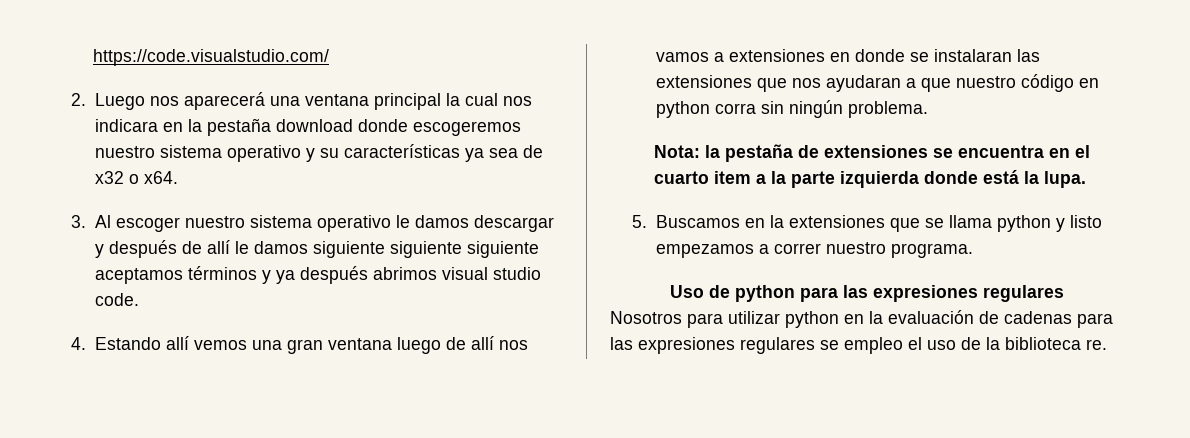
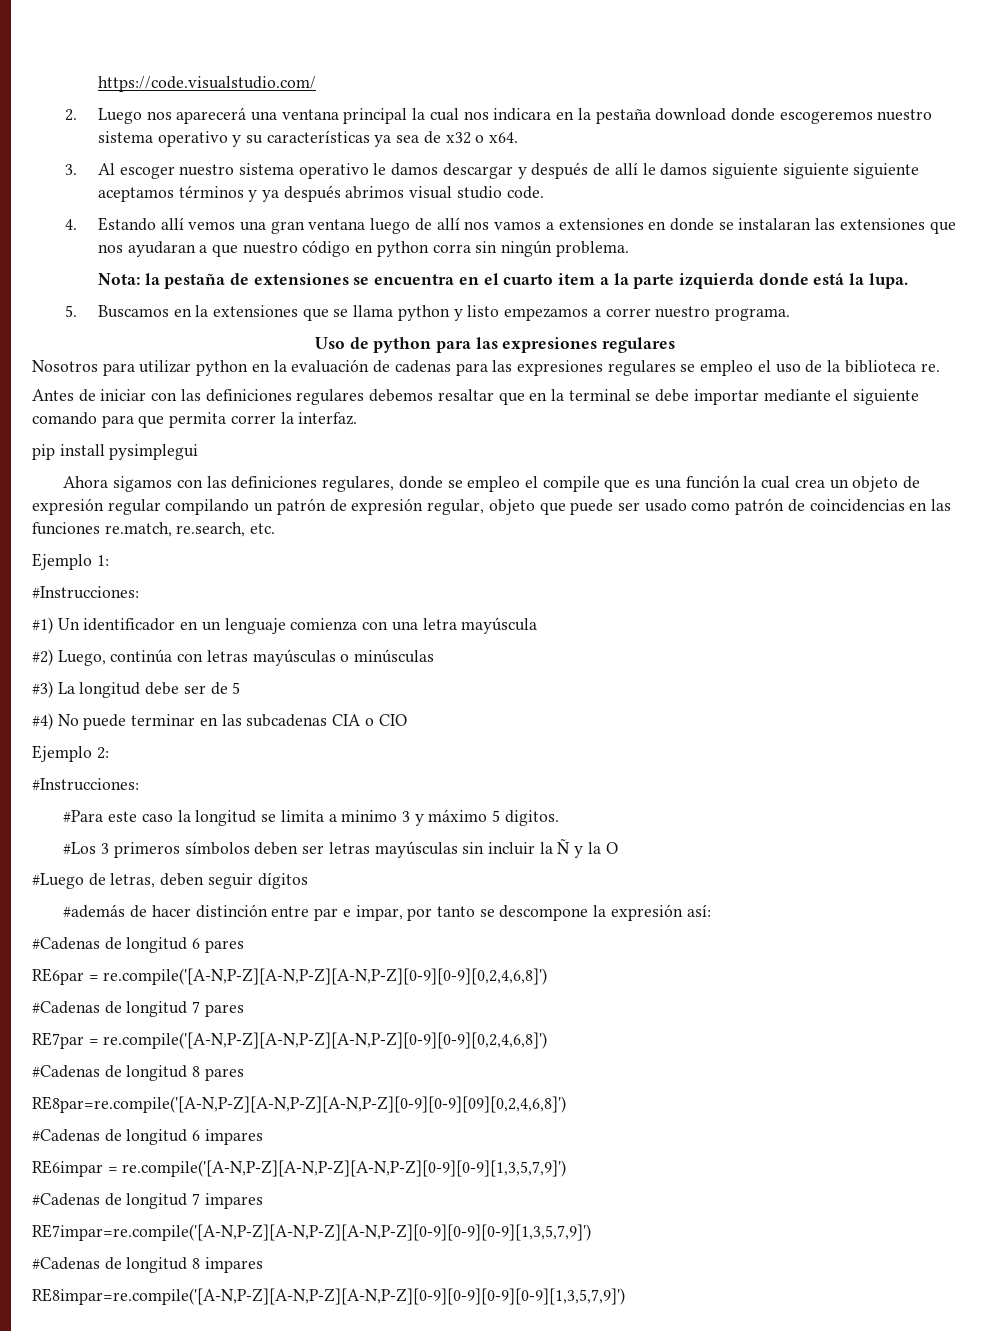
+ Antes de iniciar con las definiciones regulares debemos resaltar que en la terminal se debe importar mediante el siguiente comando para que permita correr la interfaz.
+ pip install pysimplegui
+ Ahora sigamos con las definiciones regulares, donde se empleo el compile que es una función la cual crea un objeto de expresión regular compilando un patrón de expresión regular, objeto que puede ser usado como patrón de coincidencias en las funciones re.match, re.search, etc.
+ Ejemplo 1:
+ #Instrucciones:
+ #1) Un identificador en un lenguaje comienza con una letra mayúscula
+ #2) Luego, continúa con letras mayúsculas o minúsculas
+ #3) La longitud debe ser de 5
+ #4) No puede terminar en las subcadenas CIA o CIO
+ Ejemplo 2:
+ #Instrucciones:
+ #Para este caso la longitud se limita a minimo 3 y máximo 5 digitos.
+ #Los 3 primeros símbolos deben ser letras mayúsculas sin incluir la Ñ y la O
+ #Luego de letras, deben seguir dígitos
+ #además de hacer distinción entre par e impar, por tanto se descompone la expresión así:
+ #Cadenas de longitud 6 pares
+ RE6par = re.compile('[A-N,P-Z][A-N,P-Z][A-N,P-Z][0-9][0-9][0,2,4,6,8]')
+ #Cadenas de longitud 7 pares
+ RE7par = re.compile('[A-N,P-Z][A-N,P-Z][A-N,P-Z][0-9][0-9][0,2,4,6,8]')
+ #Cadenas de longitud 8 pares
+ RE8par=re.compile('[A-N,P-Z][A-N,P-Z][A-N,P-Z][0-9][0-9][09][0,2,4,6,8]')
+ #Cadenas de longitud 6 impares
+ RE6impar = re.compile('[A-N,P-Z][A-N,P-Z][A-N,P-Z][0-9][0-9][1,3,5,7,9]')
+ #Cadenas de longitud 7 impares
+ RE7impar=re.compile('[A-N,P-Z][A-N,P-Z][A-N,P-Z][0-9][0-9][0-9][1,3,5,7,9]')
+ #Cadenas de longitud 8 impares
+ RE8impar=re.compile('[A-N,P-Z][A-N,P-Z][A-N,P-Z][0-9][0-9][0-9][0-9][1,3,5,7,9]')

